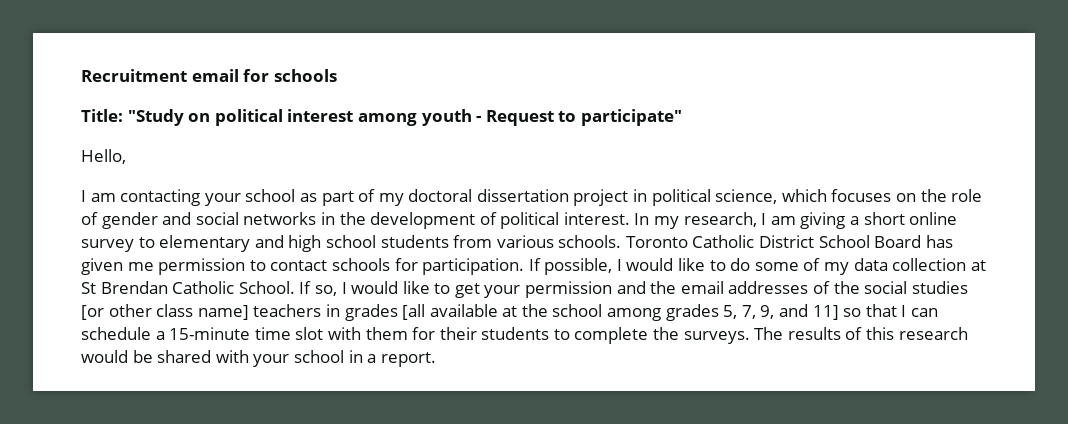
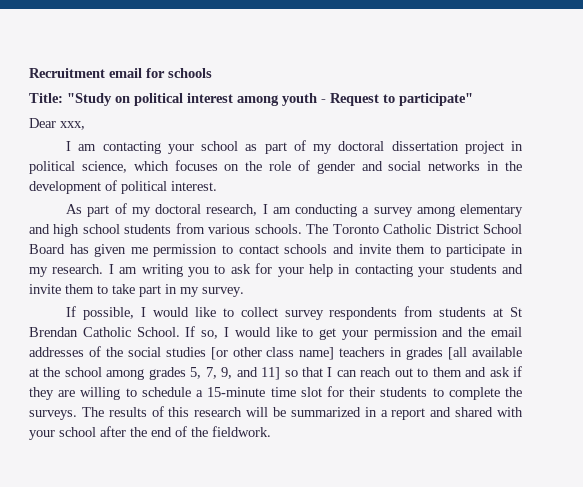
- Hello,
+ Dear xxx,
- I am contacting your school as part of my doctoral dissertation project in political science, which focuses on the role of gender and social networks in the development of political interest. In my research, I am giving a short online survey to elementary and high school students from various schools.
+ I am contacting your school as part of my doctoral dissertation project in political science, which focuses on the role of gender and social networks in the development of political interest.
+ As part of my doctoral research, I am conducting a survey among elementary and high school students from various schools.
- Toronto Catholic District School Board has given me permission to contact schools for participation. If possible, I would like to do some of my data collection at St Brendan Catholic School.
+ The Toronto Catholic District School Board has given me permission to contact schools and invite them to participate in my research. I am writing you to ask for your help in contacting your students and invite them to take part in my survey.
+ If possible, I would like to collect survey respondents from students at St Brendan Catholic School.
- If so, I would like to get your permission and the email addresses of the social studies [or other class name] teachers in grades [all available at the school among grades 5, 7, 9, and 11] so that I can schedule a 15-minute time slot with them for their students to complete the surveys.
+ If so, I would like to get your permission and the email addresses of the social studies [or other class name] teachers in grades [all available at the school among grades 5, 7, 9, and 11] so that I can reach out to them and ask if they are willing to schedule a 15-minute time slot for their students to complete the surveys.
- The results of this research would be shared with your school in a report.
+ The results of this research will be summarized in a report and shared with your school after the end of the fieldwork.

